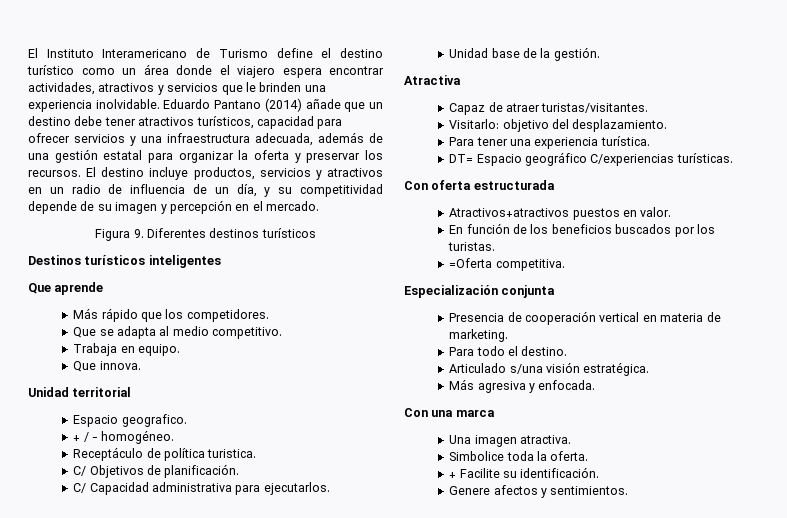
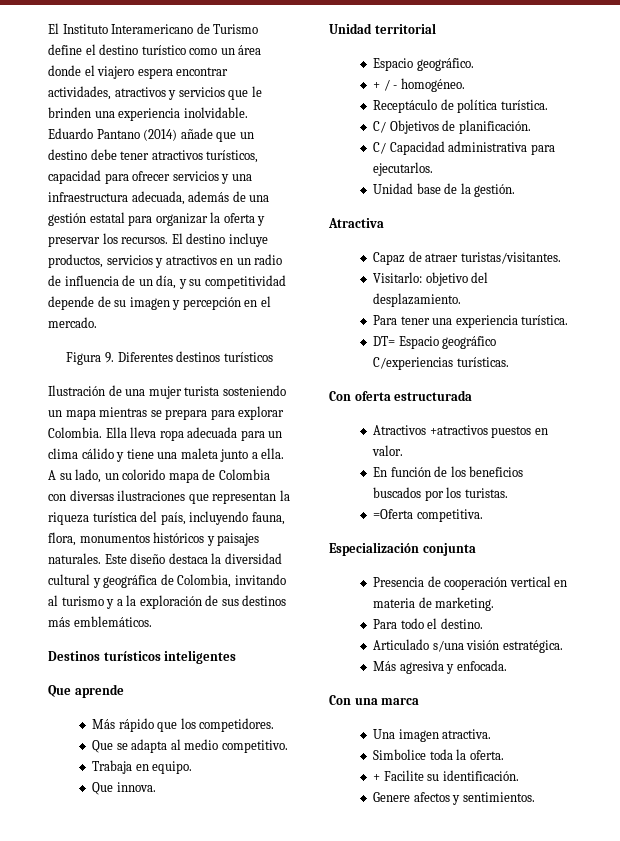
+ Ilustración de una mujer turista sosteniendo un mapa mientras se prepara para explorar Colombia. Ella lleva ropa adecuada para un clima cálido y tiene una maleta junto a ella. A su lado, un colorido mapa de Colombia con diversas ilustraciones que representan la riqueza turística del país, incluyendo fauna, flora, monumentos históricos y paisajes naturales. Este diseño destaca la diversidad cultural y geográfica de Colombia, invitando al turismo y a la exploración de sus destinos más emblemáticos.
- Espacio geografico.
+ Espacio geográfico.
- Receptáculo de política turistica.
+ Receptáculo de política turística.
- Atractivos+atractivos puestos en valor.
+ Atractivos +atractivos puestos en valor.

